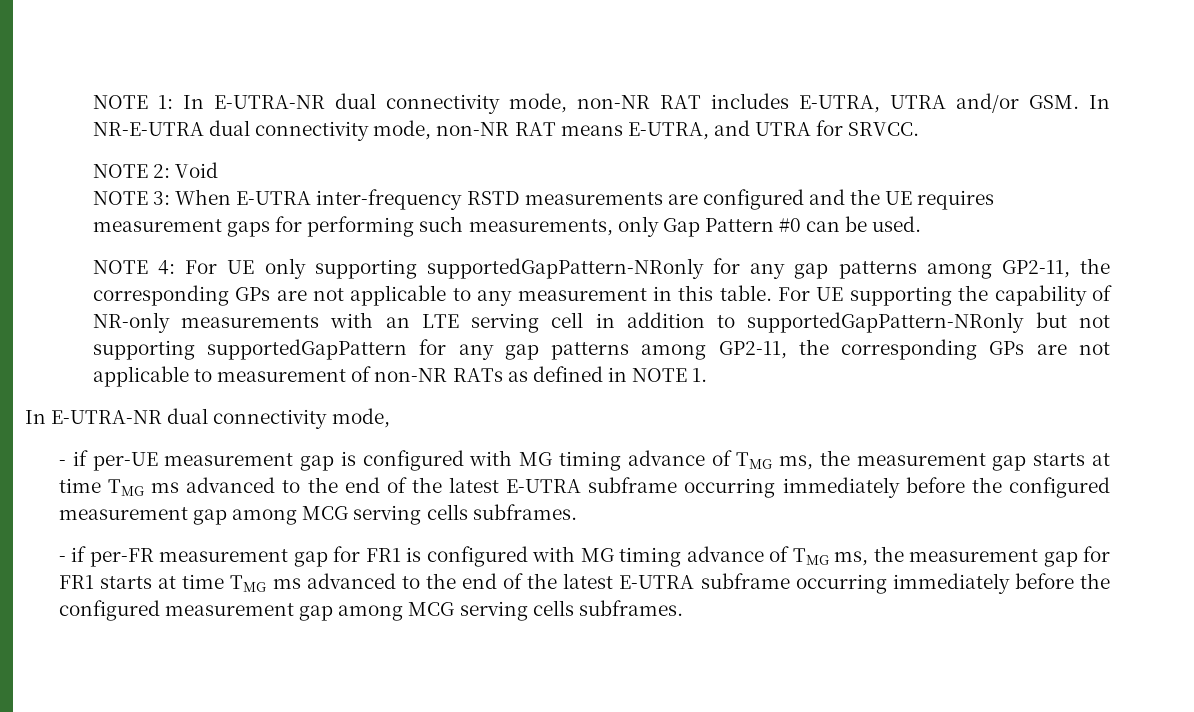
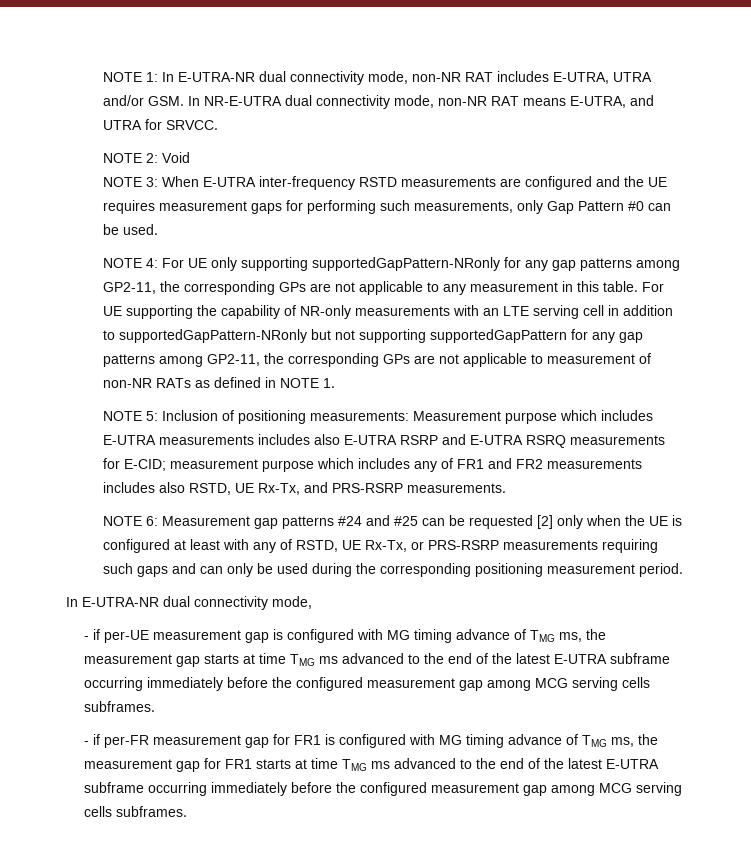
+ NOTE 5: Inclusion of positioning measurements: Measurement purpose which includes E-UTRA measurements includes also E-UTRA RSRP and E-UTRA RSRQ measurements for E-CID; measurement purpose which includes any of FR1 and FR2 measurements includes also RSTD, UE Rx-Tx, and PRS-RSRP measurements.
+ NOTE 6: Measurement gap patterns #24 and #25 can be requested [2] only when the UE is configured at least with any of RSTD, UE Rx-Tx, or PRS-RSRP measurements requiring such gaps and can only be used during the corresponding positioning measurement period.

